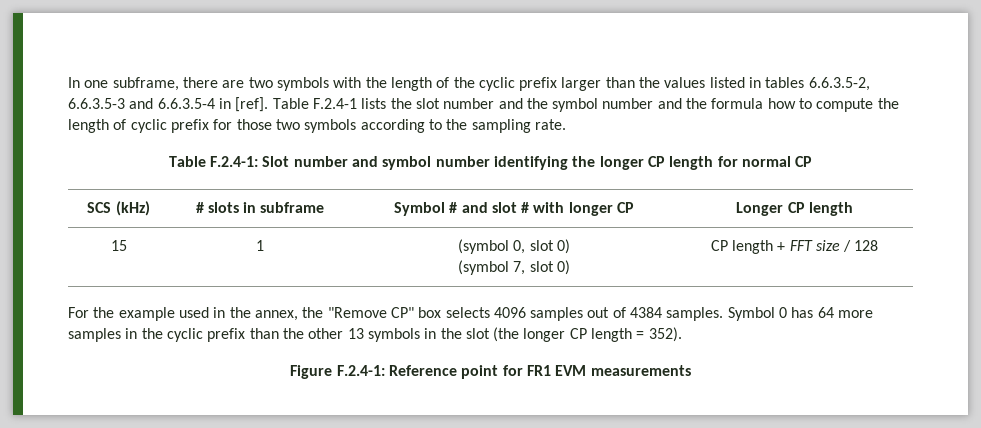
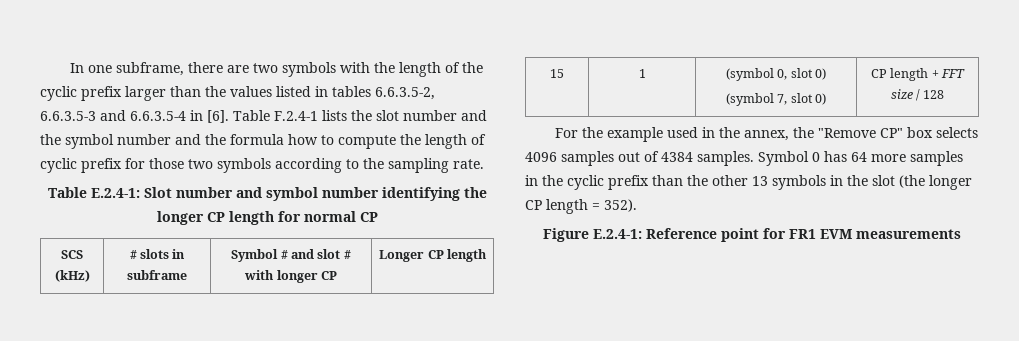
- In one subframe, there are two symbols with the length of the cyclic prefix larger than the values listed in tables 6.6.3.5-2, 6.6.3.5-3 and 6.6.3.5-4 in [ref].
+ In one subframe, there are two symbols with the length of the cyclic prefix larger than the values listed in tables 6.6.3.5-2, 6.6.3.5-3 and 6.6.3.5-4 in [6].
- Table F.2.4-1: Slot number and symbol number identifying the longer CP length for normal CP
+ Table E.2.4-1: Slot number and symbol number identifying the longer CP length for normal CP
- Figure F.2.4-1: Reference point for FR1 EVM measurements
+ Figure E.2.4-1: Reference point for FR1 EVM measurements

